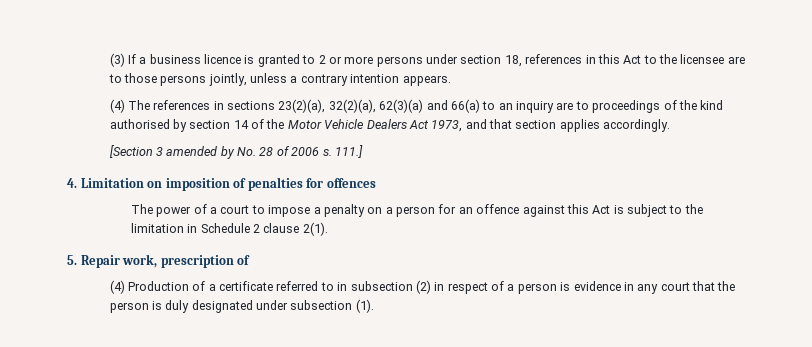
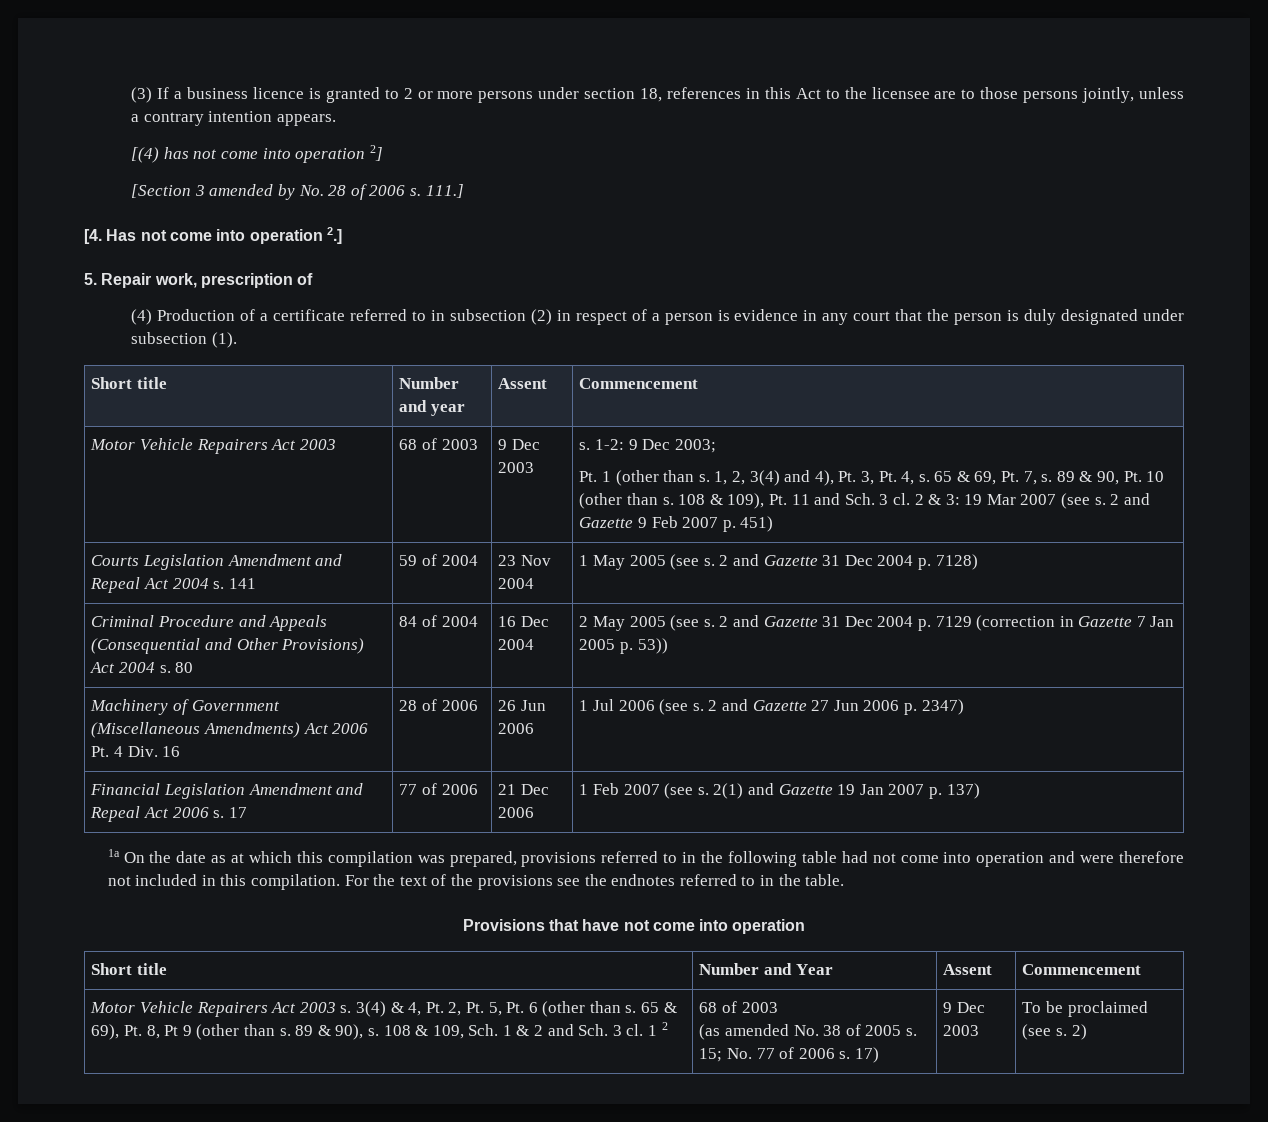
- (4) The references in sections 23(2)(a), 32(2)(a), 62(3)(a) and 66(a) to an inquiry are to proceedings of the kind authorised by section 14 of the Motor Vehicle Dealers Act 1973, and that section applies accordingly.
+ [(4) has not come into operation 2]
- 4. Limitation on imposition of penalties for offences
- The power of a court to impose a penalty on a person for an offence against this Act is subject to the limitation in Schedule 2 clause 2(1).
+ [4. Has not come into operation 2.]
+ Short title | Number and year | Assent | Commencement
+ Motor Vehicle Repairers Act 2003 | 68 of 2003 | 9 Dec 2003 | s. 1-2: 9 Dec 2003;
+ Pt. 1 (other than s. 1, 2, 3(4) and 4), Pt. 3, Pt. 4, s. 65 & 69, Pt. 7, s. 89 & 90, Pt. 10 (other than s. 108 & 109), Pt. 11 and Sch. 3 cl. 2 & 3: 19 Mar 2007 (see s. 2 and Gazette 9 Feb 2007 p. 451)
+ Courts Legislation Amendment and Repeal Act 2004 s. 141 | 59 of 2004 | 23 Nov 2004 | 1 May 2005 (see s. 2 and Gazette 31 Dec 2004 p. 7128)
+ Criminal Procedure and Appeals (Consequential and Other Provisions) Act 2004 s. 80 | 84 of 2004 | 16 Dec 2004 | 2 May 2005 (see s. 2 and Gazette 31 Dec 2004 p. 7129 (correction in Gazette 7 Jan 2005 p. 53))
+ Machinery of Government (Miscellaneous Amendments) Act 2006 Pt. 4 Div. 16 | 28 of 2006 | 26 Jun 2006 | 1 Jul 2006 (see s. 2 and Gazette 27 Jun 2006 p. 2347)
+ Financial Legislation Amendment and Repeal Act 2006 s. 17 | 77 of 2006 | 21 Dec 2006 | 1 Feb 2007 (see s. 2(1) and Gazette 19 Jan 2007 p. 137)
+ 1a On the date as at which this compilation was prepared, provisions referred to in the following table had not come into operation and were therefore not included in this compilation. For the text of the provisions see the endnotes referred to in the table.
+ Provisions that have not come into operation
+ Short title | Number and Year | Assent | Commencement
+ Motor Vehicle Repairers Act 2003 s. 3(4) & 4, Pt. 2, Pt. 5, Pt. 6 (other than s. 65 & 69), Pt. 8, Pt 9 (other than s. 89 & 90), s. 108 & 109, Sch. 1 & 2 and Sch. 3 cl. 1 2 | 68 of 2003
+ (as amended No. 38 of 2005 s. 15; No. 77 of 2006 s. 17) | 9 Dec 2003 | To be proclaimed (see s. 2)

